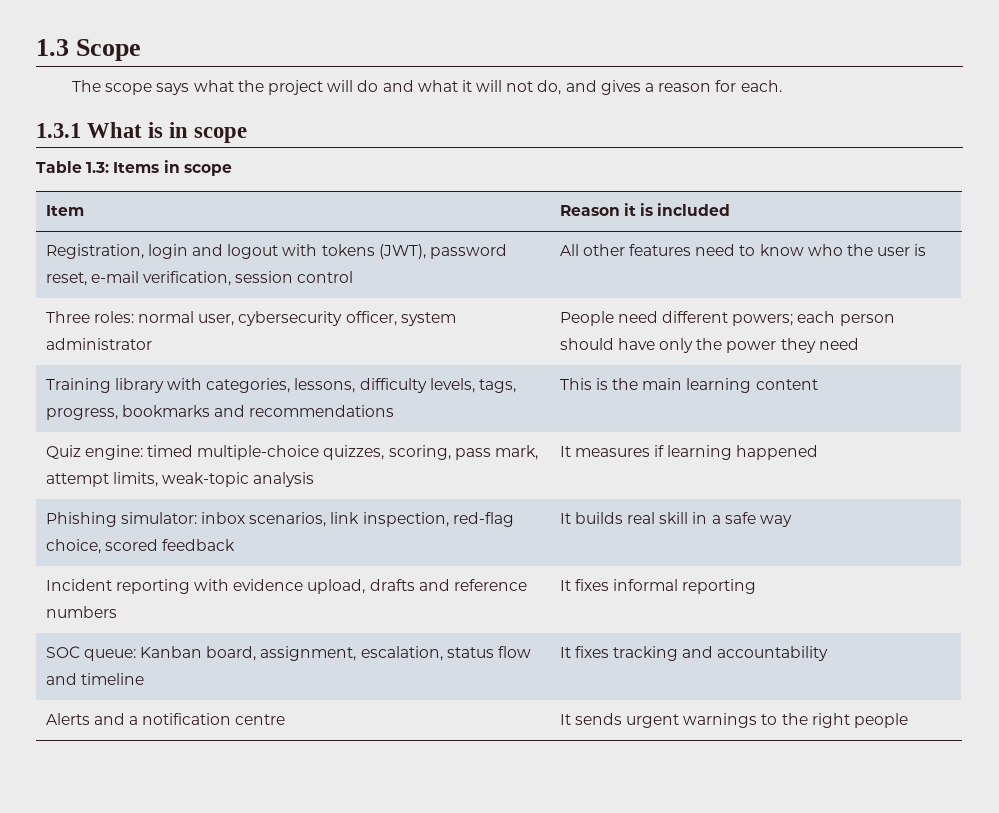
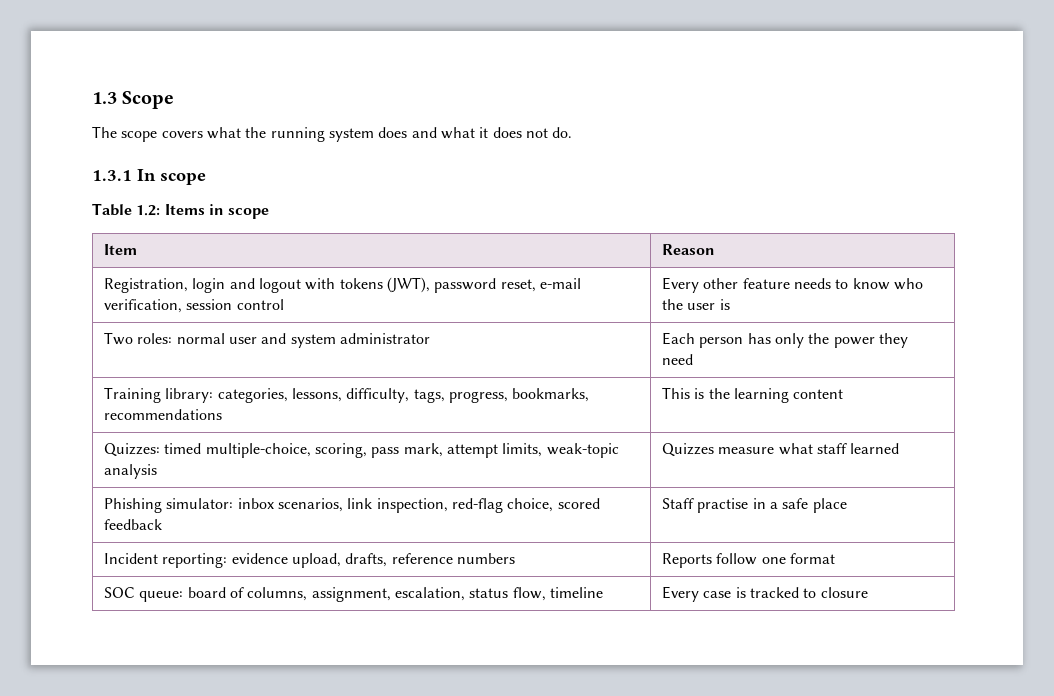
- The scope says what the project will do and what it will not do, and gives a reason for each.
- 1.3.1 What is in scope
+ The scope covers what the running system does and what it does not do.
+ 1.3.1 In scope
- Table 1.3: Items in scope
+ Table 1.2: Items in scope
- Item | Reason it is included
+ Item | Reason
- Registration, login and logout with tokens (JWT), password reset, e-mail verification, session control | All other features need to know who the user is
+ Registration, login and logout with tokens (JWT), password reset, e-mail verification, session control | Every other feature needs to know who the user is
- Three roles: normal user, cybersecurity officer, system administrator | People need different powers; each person should have only the power they need
+ Two roles: normal user and system administrator | Each person has only the power they need
- Training library with categories, lessons, difficulty levels, tags, progress, bookmarks and recommendations | This is the main learning content
+ Training library: categories, lessons, difficulty, tags, progress, bookmarks, recommendations | This is the learning content
- Quiz engine: timed multiple-choice quizzes, scoring, pass mark, attempt limits, weak-topic analysis | It measures if learning happened
+ Quizzes: timed multiple-choice, scoring, pass mark, attempt limits, weak-topic analysis | Quizzes measure what staff learned
- Phishing simulator: inbox scenarios, link inspection, red-flag choice, scored feedback | It builds real skill in a safe way
+ Phishing simulator: inbox scenarios, link inspection, red-flag choice, scored feedback | Staff practise in a safe place
- Incident reporting with evidence upload, drafts and reference numbers | It fixes informal reporting
+ Incident reporting: evidence upload, drafts, reference numbers | Reports follow one format
- SOC queue: Kanban board, assignment, escalation, status flow and timeline | It fixes tracking and accountability
- Alerts and a notification centre | It sends urgent warnings to the right people
+ SOC queue: board of columns, assignment, escalation, status flow, timeline | Every case is tracked to closure

